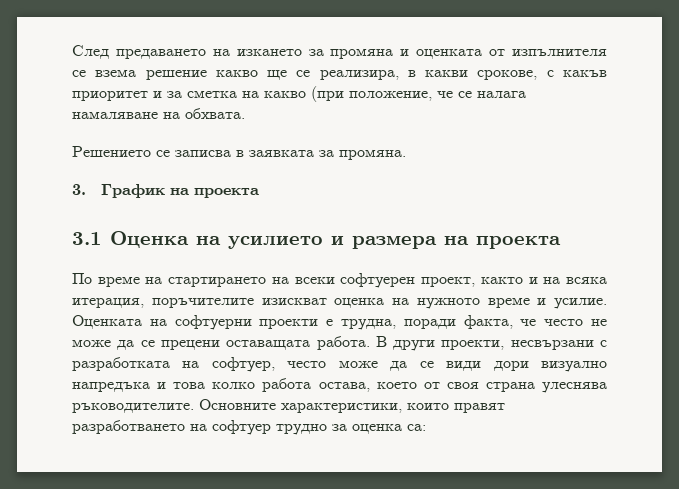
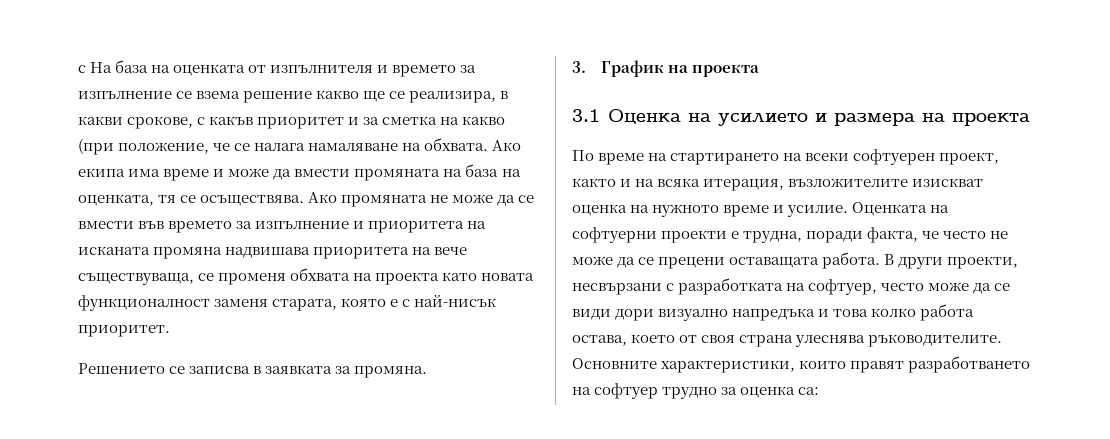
- След предаването на изкането за промяна и оценката от изпълнителя се взема решение какво ще се реализира, в какви срокове, с какъв приоритет и за сметка на какво (при положение, че се налага намаляване на обхвата.
+ с На база на оценката от изпълнителя и времето за изпълнение се взема решение какво ще се реализира, в какви срокове, с какъв приоритет и за сметка на какво (при положение, че се налага намаляване на обхвата. Ако екипа има време и може да вмести промяната на база на оценката, тя се осъществява. Ако промяната не може да се вмести във времето за изпълнение и приоритета на исканата промяна надвишава приоритета на вече съществуваща, се променя обхвата на проекта като новата функционалност заменя старата, която е с най-нисък приоритет.
- По време на стартирането на всеки софтуерен проект, както и на всяка итерация, поръчителите изискват оценка на нужното време и усилие.
+ По време на стартирането на всеки софтуерен проект, както и на всяка итерация, възложителите изискват оценка на нужното време и усилие.

